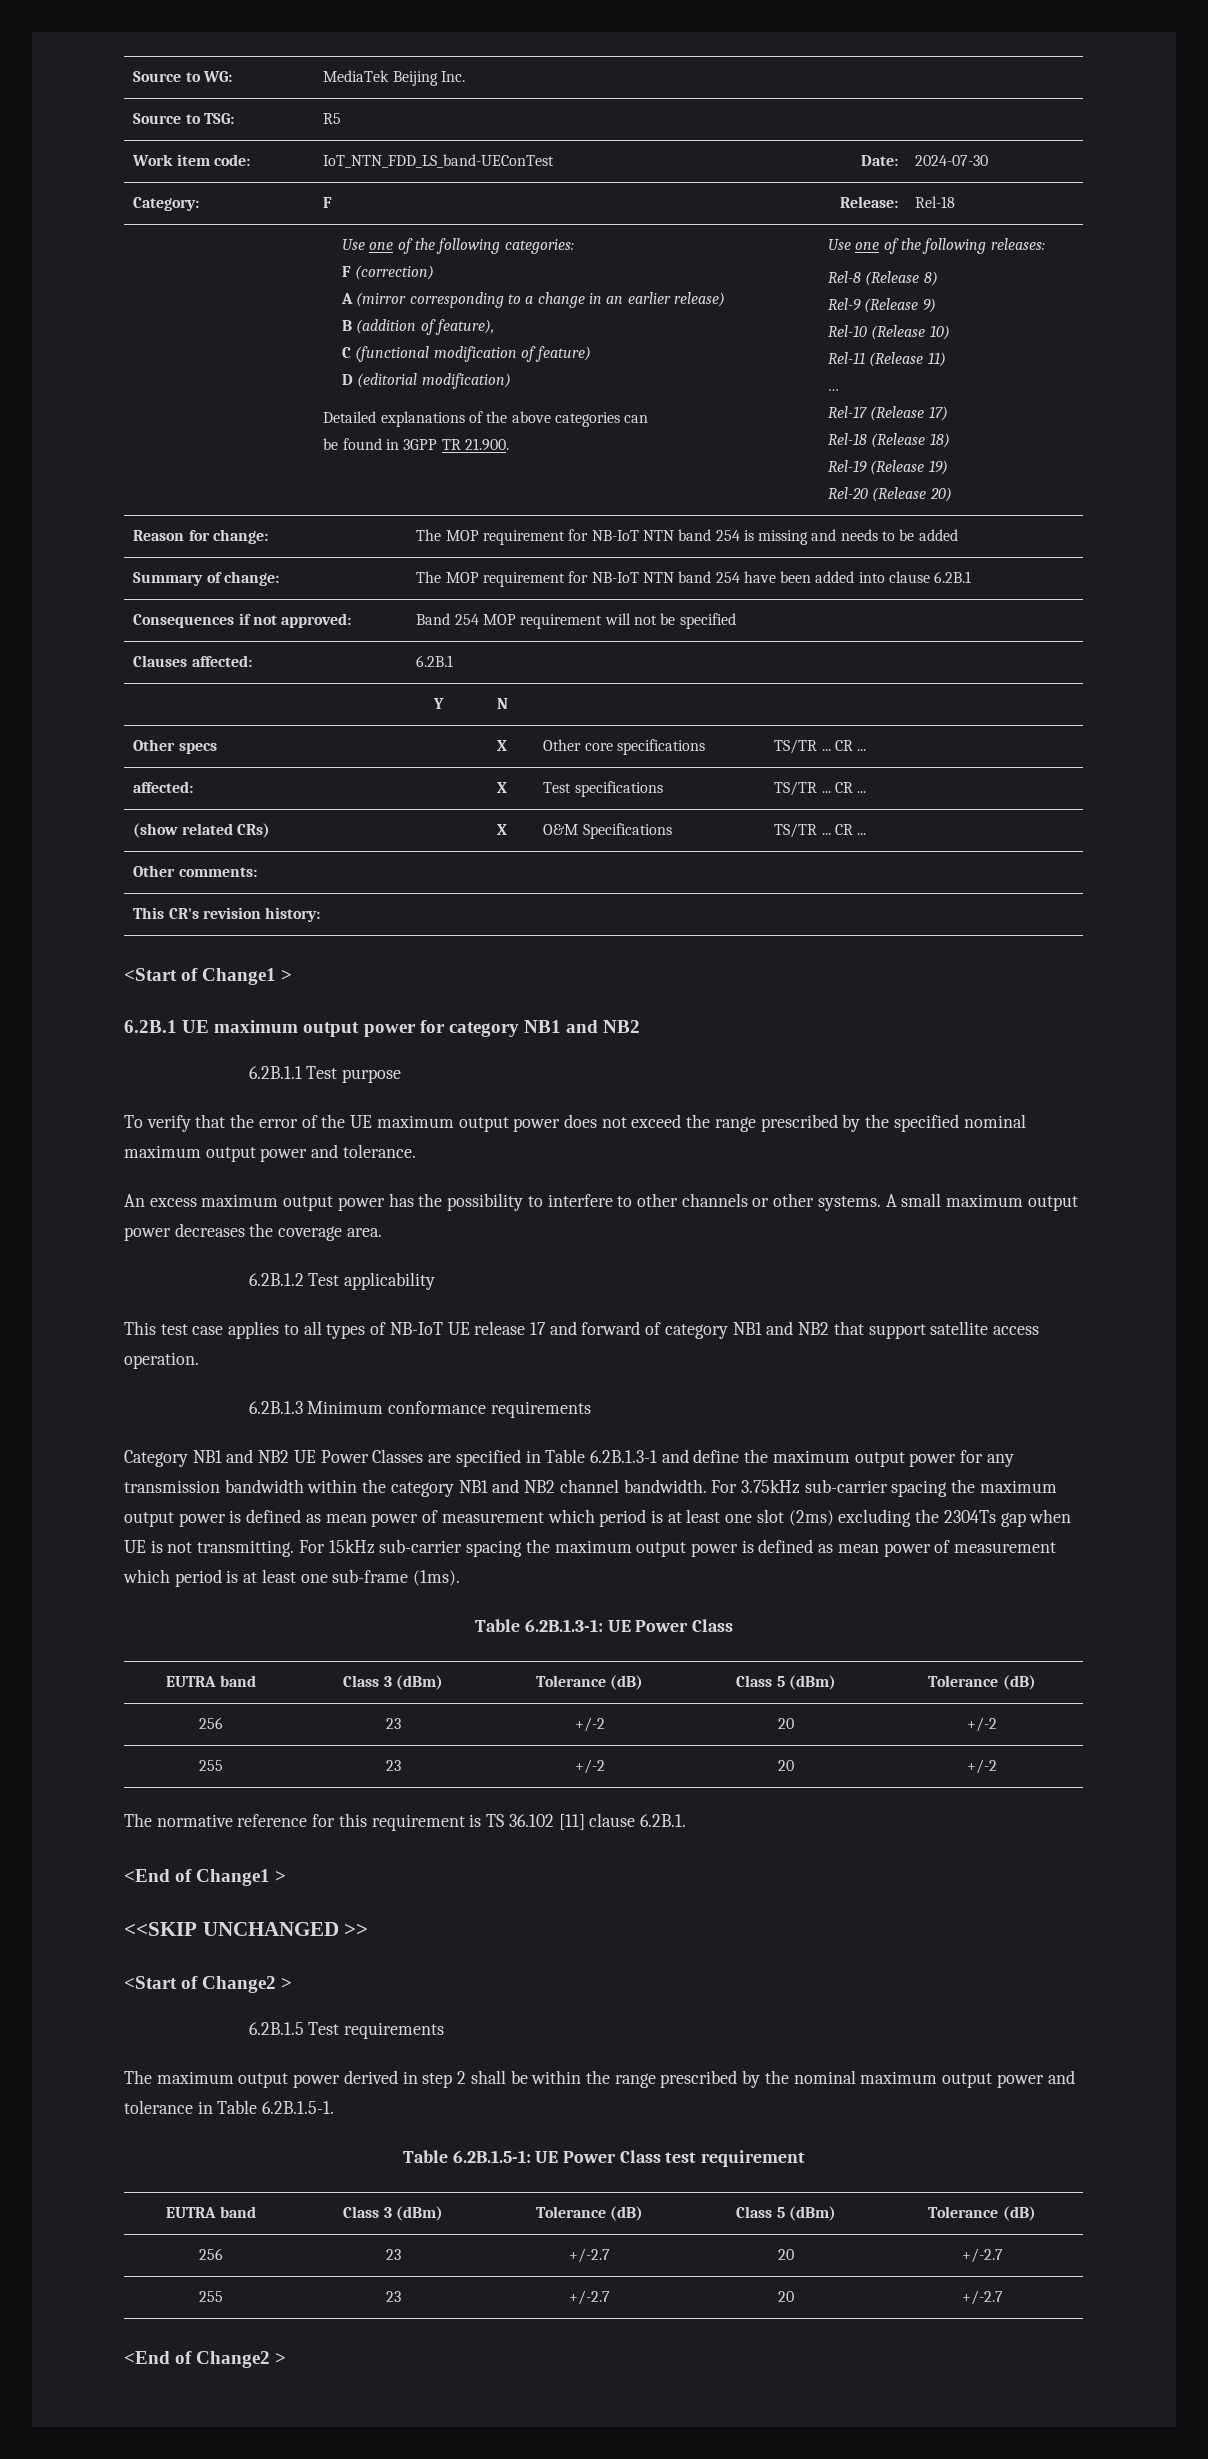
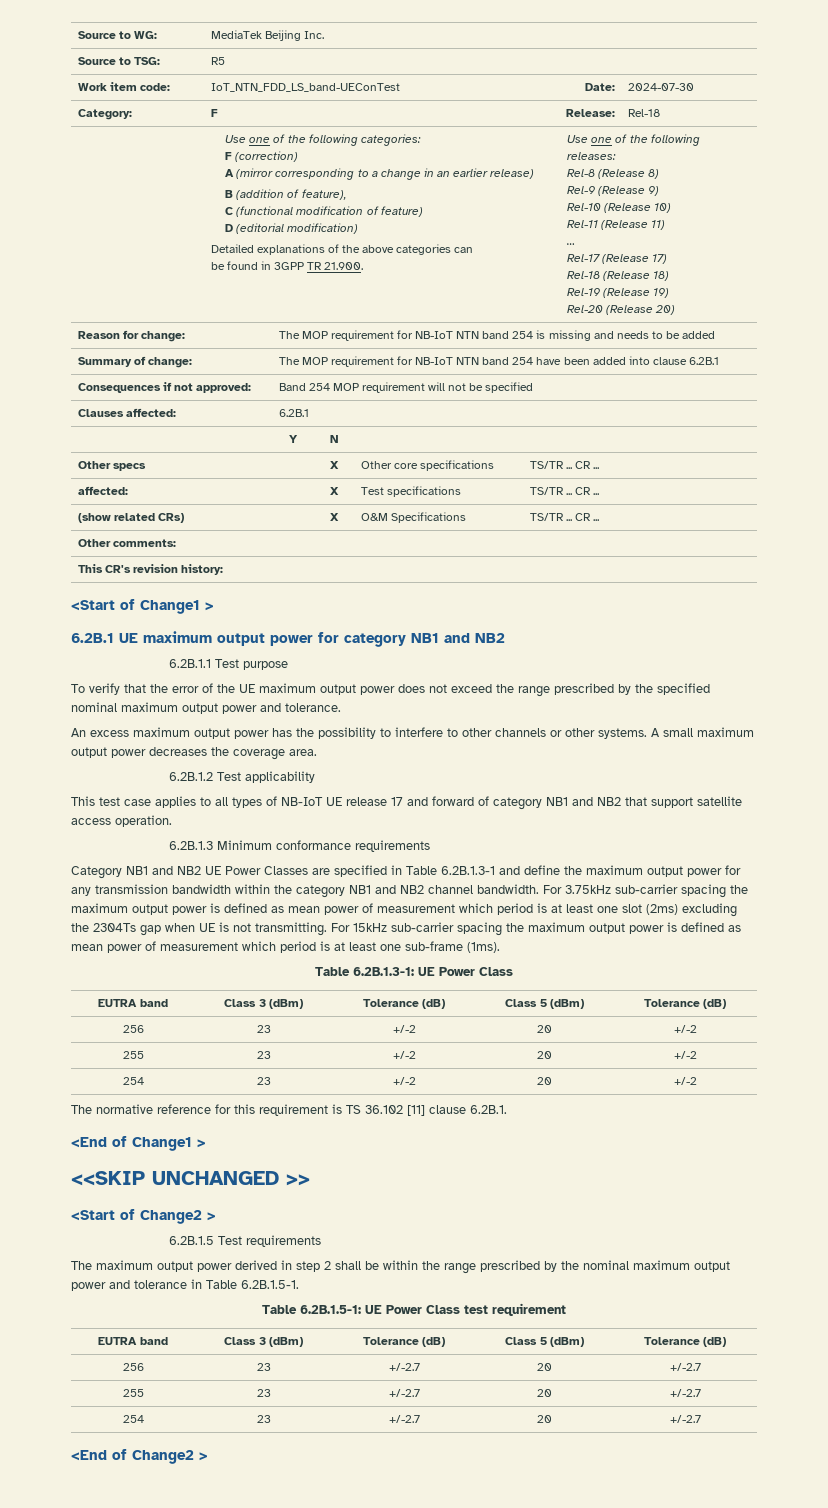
+ 254 | 23 | +/-2 | 20 | +/-2
+ 254 | 23 | +/-2.7 | 20 | +/-2.7

